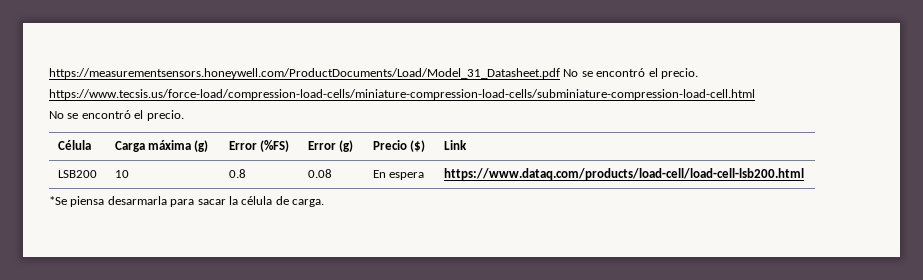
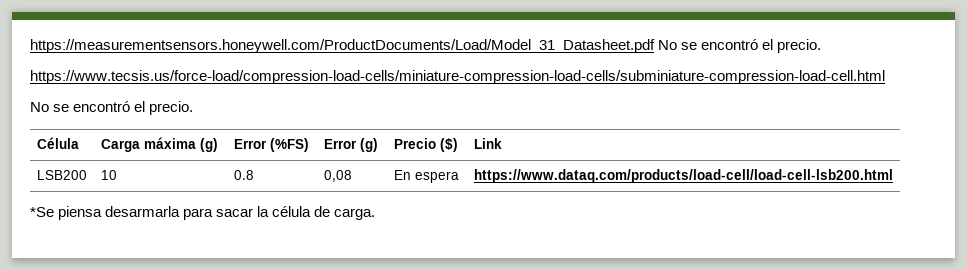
- LSB200 | 10 | 0.8 | 0.08 | En espera | https://www.dataq.com/products/load-cell/load-cell-lsb200.html
+ LSB200 | 10 | 0.8 | 0,08 | En espera | https://www.dataq.com/products/load-cell/load-cell-lsb200.html

